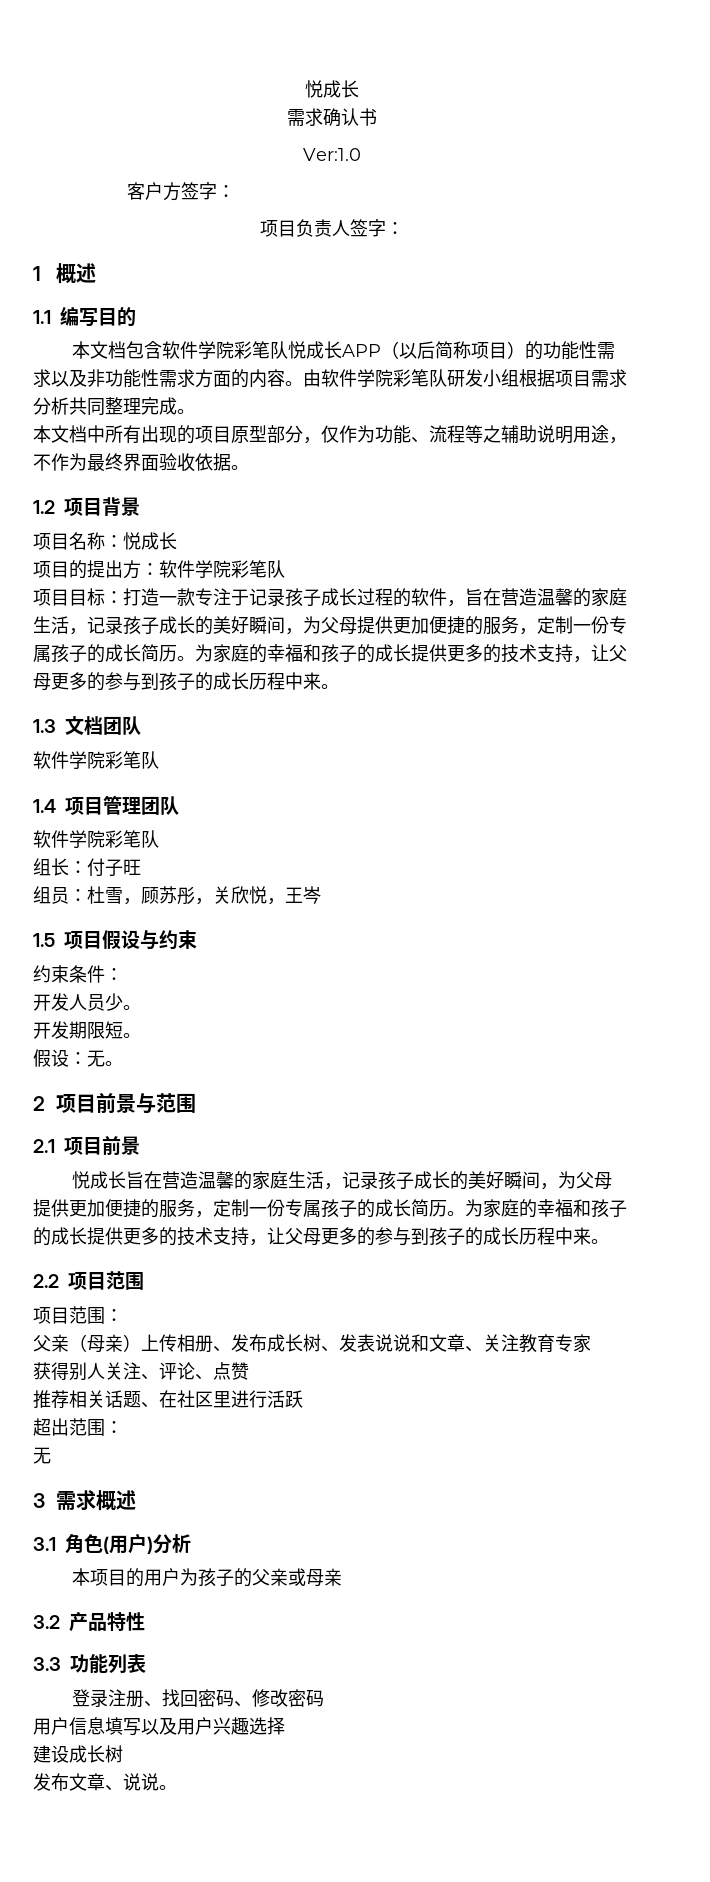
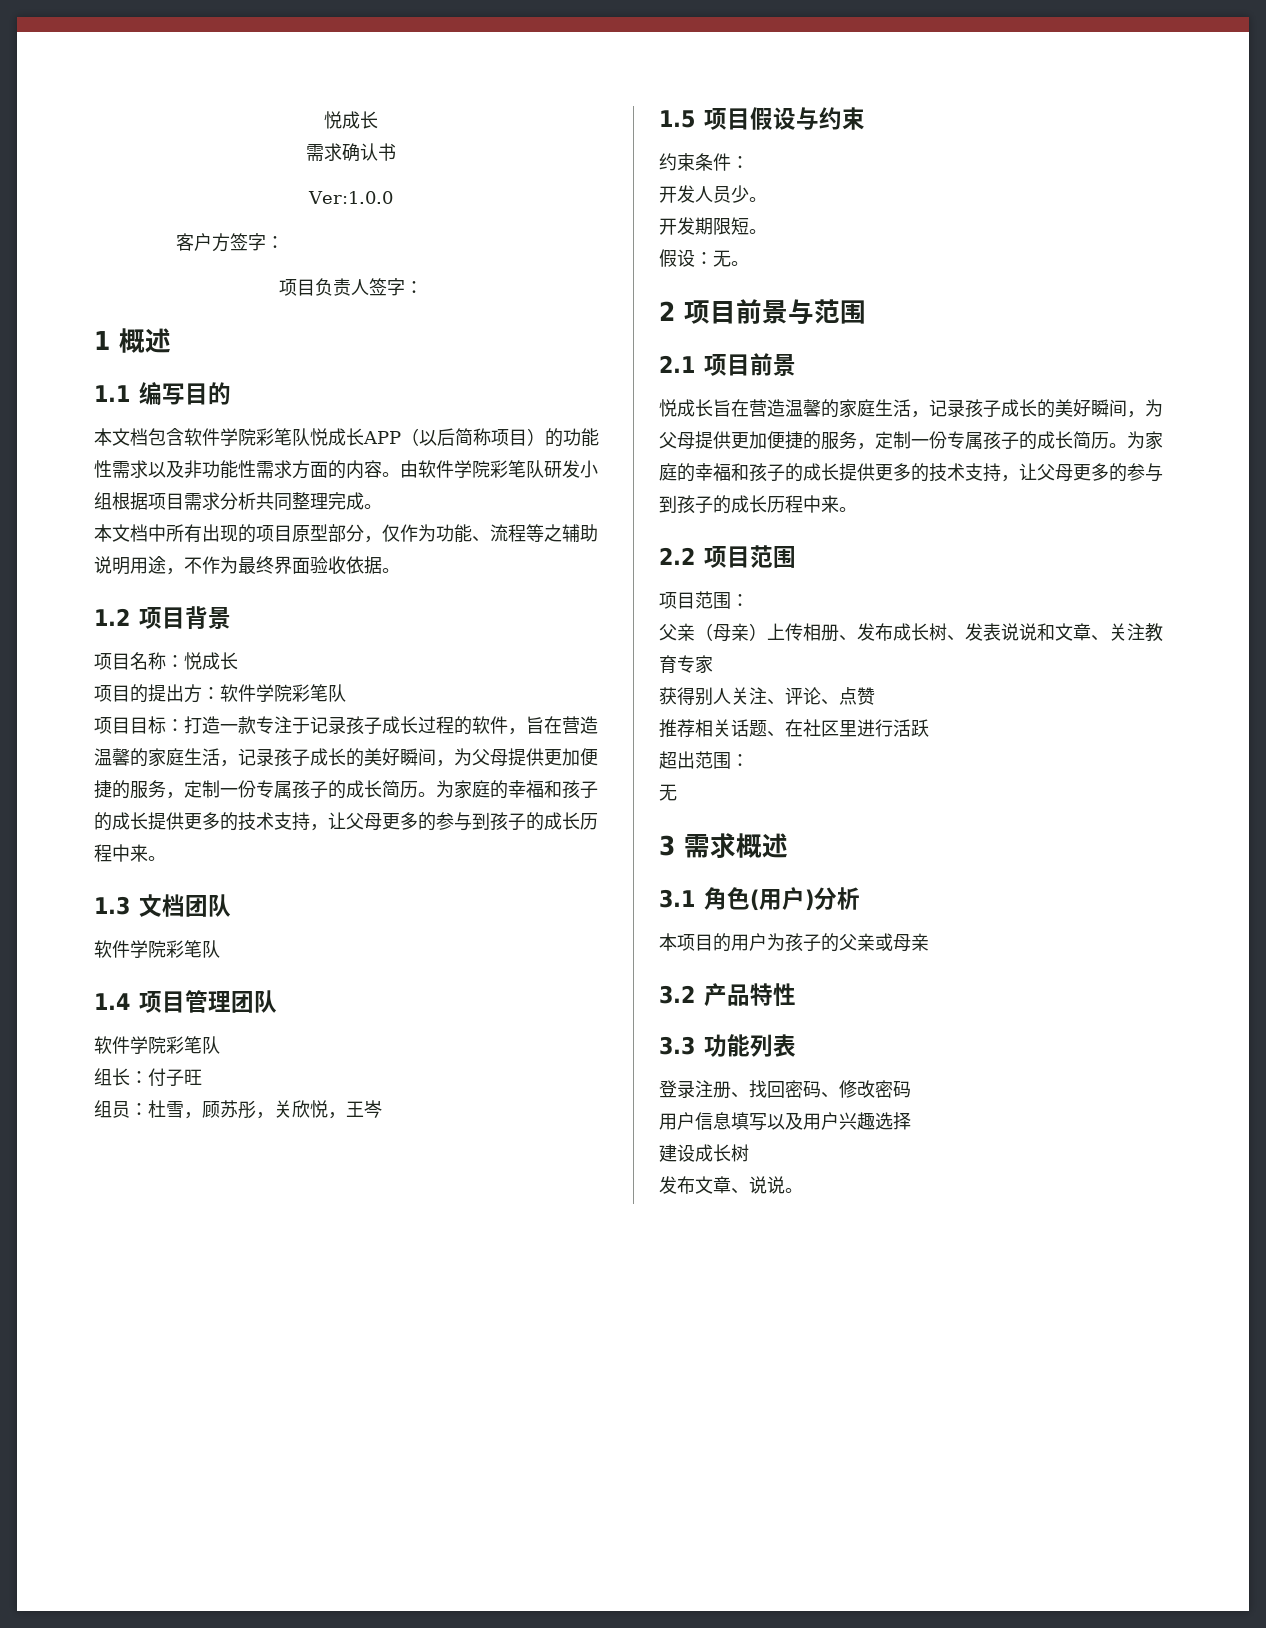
- Ver:1.0
+ Ver:1.0.0

